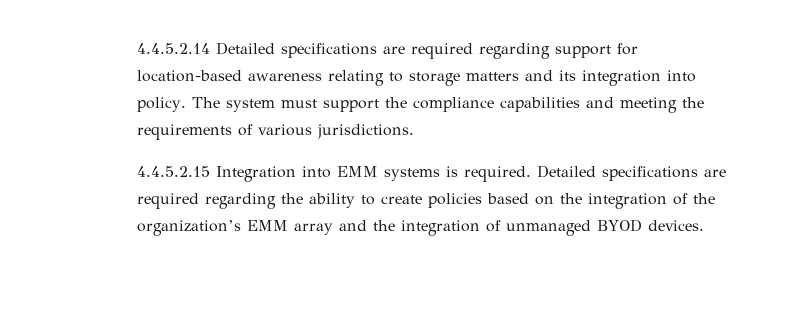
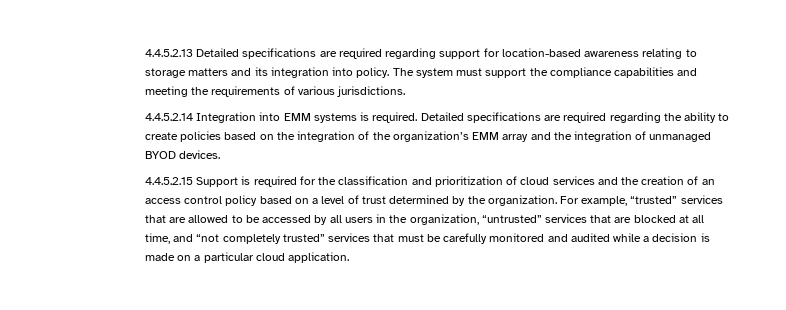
- 4.4.5.2.14 Detailed specifications are required regarding support for location-based awareness relating to storage matters and its integration into policy.
+ 4.4.5.2.13 Detailed specifications are required regarding support for location-based awareness relating to storage matters and its integration into policy.
- 4.4.5.2.15 Integration into EMM systems is required.
+ 4.4.5.2.14 Integration into EMM systems is required.
+ 4.4.5.2.15 Support is required for the classification and prioritization of cloud services and the creation of an access control policy based on a level of trust determined by the organization. For example, “trusted” services that are allowed to be accessed by all users in the organization, “untrusted” services that are blocked at all time, and “not completely trusted” services that must be carefully monitored and audited while a decision is made on a particular cloud application.

